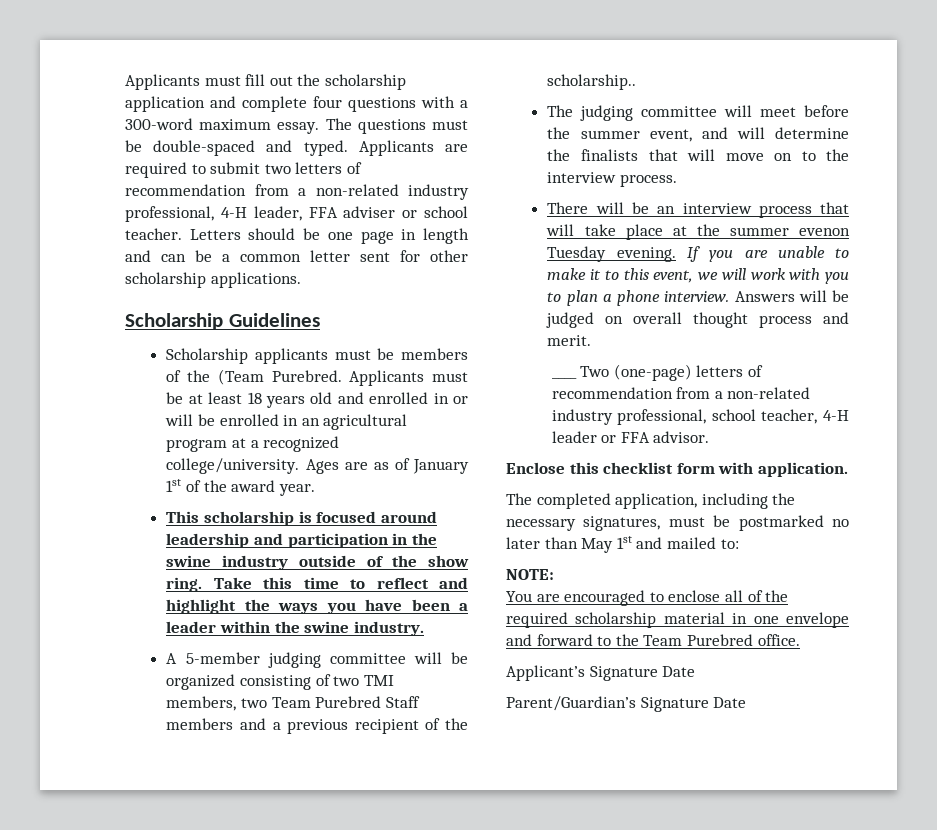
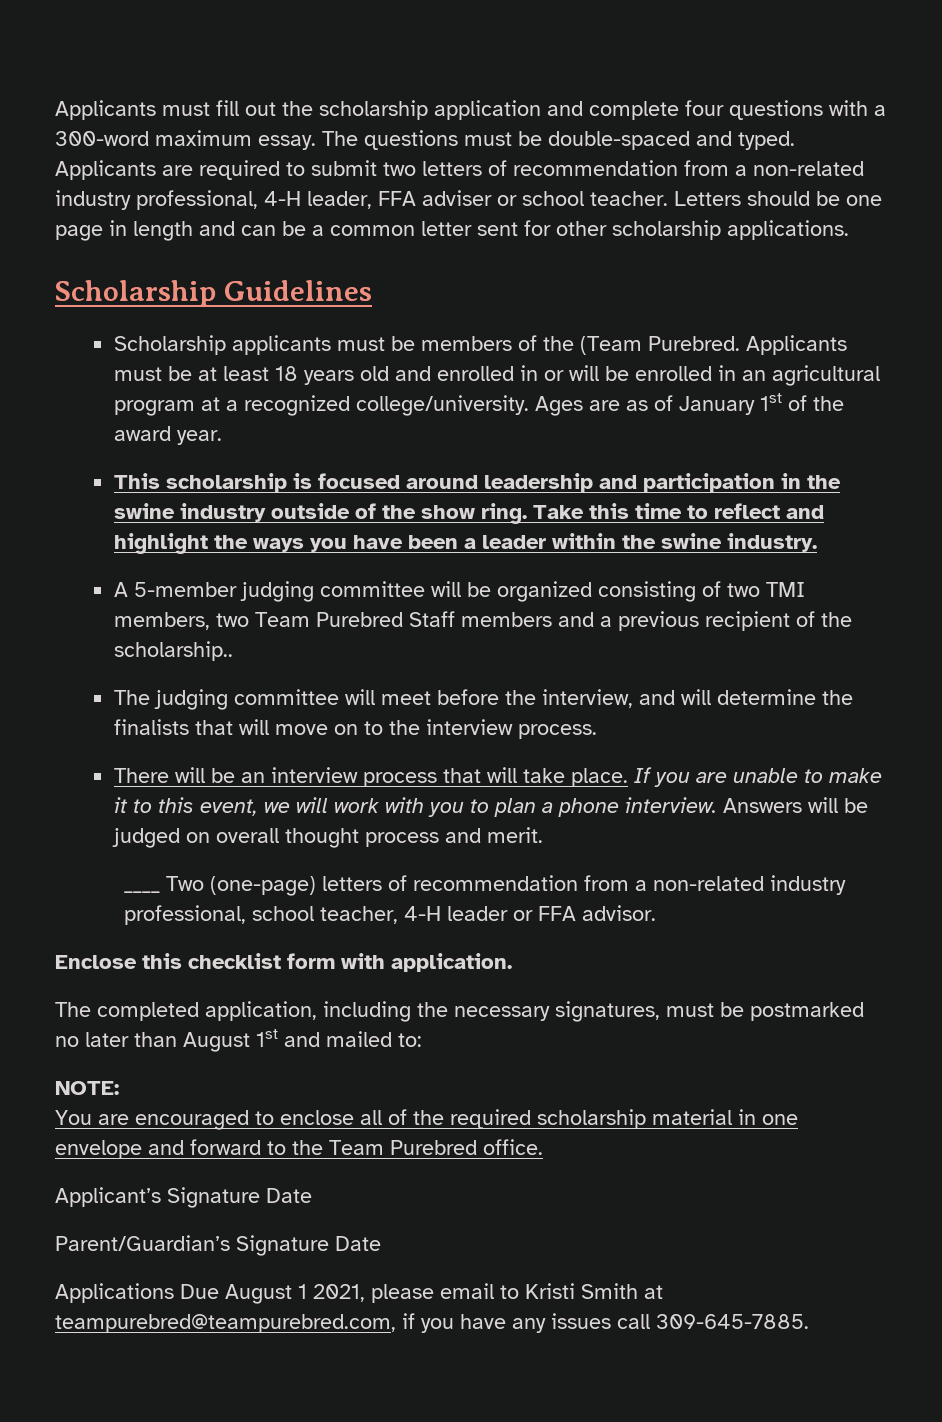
- The judging committee will meet before the summer event, and will determine the finalists that will move on to the interview process.
+ The judging committee will meet before the interview, and will determine the finalists that will move on to the interview process.
- There will be an interview process that will take place at the summer evenon Tuesday evening.
+ There will be an interview process that will take place.
- The completed application, including the necessary signatures, must be postmarked no later than May 1st and mailed to:
+ The completed application, including the necessary signatures, must be postmarked no later than August 1st and mailed to:
+ Applications Due August 1 2021, please email to Kristi Smith at teampurebred@teampurebred.com, if you have any issues call 309-645-7885.

